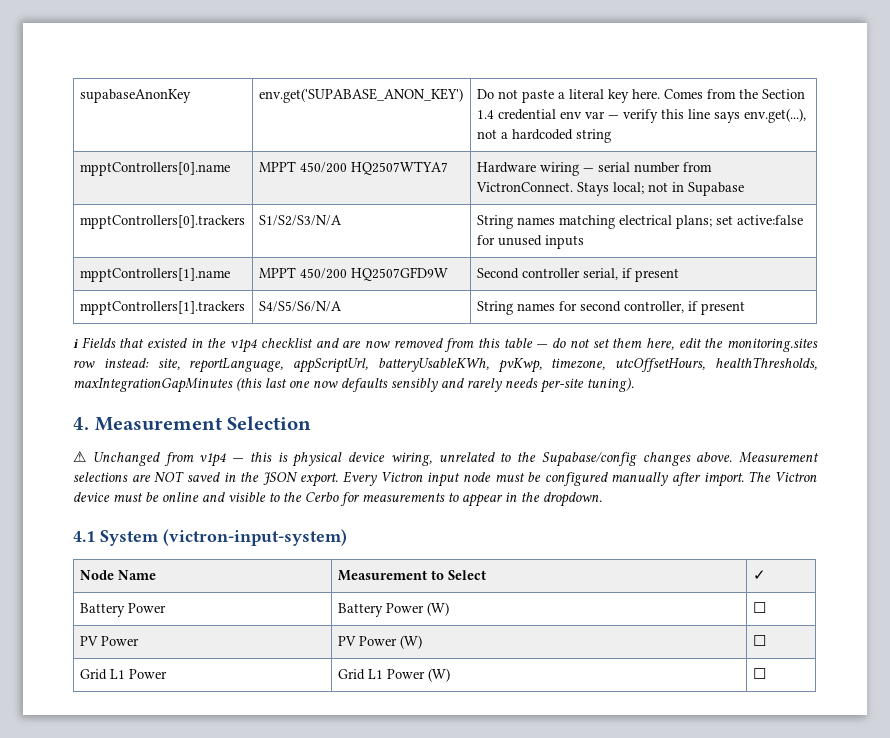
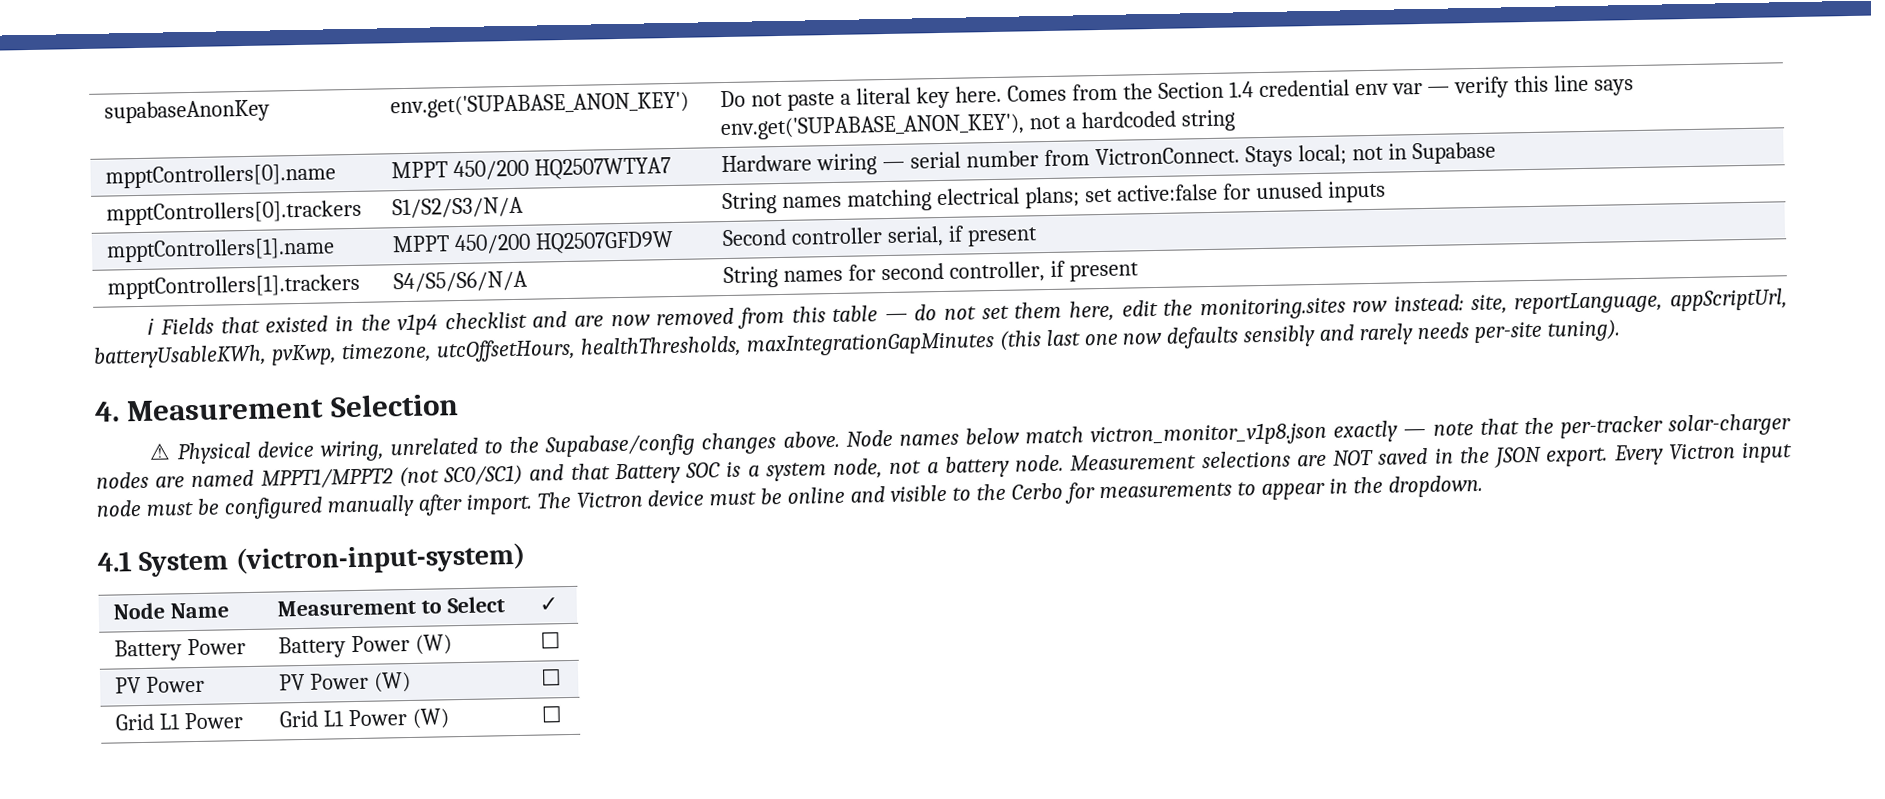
- supabaseAnonKey | env.get('SUPABASE_ANON_KEY') | Do not paste a literal key here. Comes from the Section 1.4 credential env var — verify this line says env.get(...), not a hardcoded string
+ supabaseAnonKey | env.get('SUPABASE_ANON_KEY') | Do not paste a literal key here. Comes from the Section 1.4 credential env var — verify this line says env.get('SUPABASE_ANON_KEY'), not a hardcoded string
- ⚠ Unchanged from v1p4 — this is physical device wiring, unrelated to the Supabase/config changes above.
+ ⚠ Physical device wiring, unrelated to the Supabase/config changes above.
+ Node names below match victron_monitor_v1p8.json exactly — note that the per-tracker solar-charger nodes are named MPPT1/MPPT2 (not SC0/SC1) and that Battery SOC is a system node, not a battery node.

